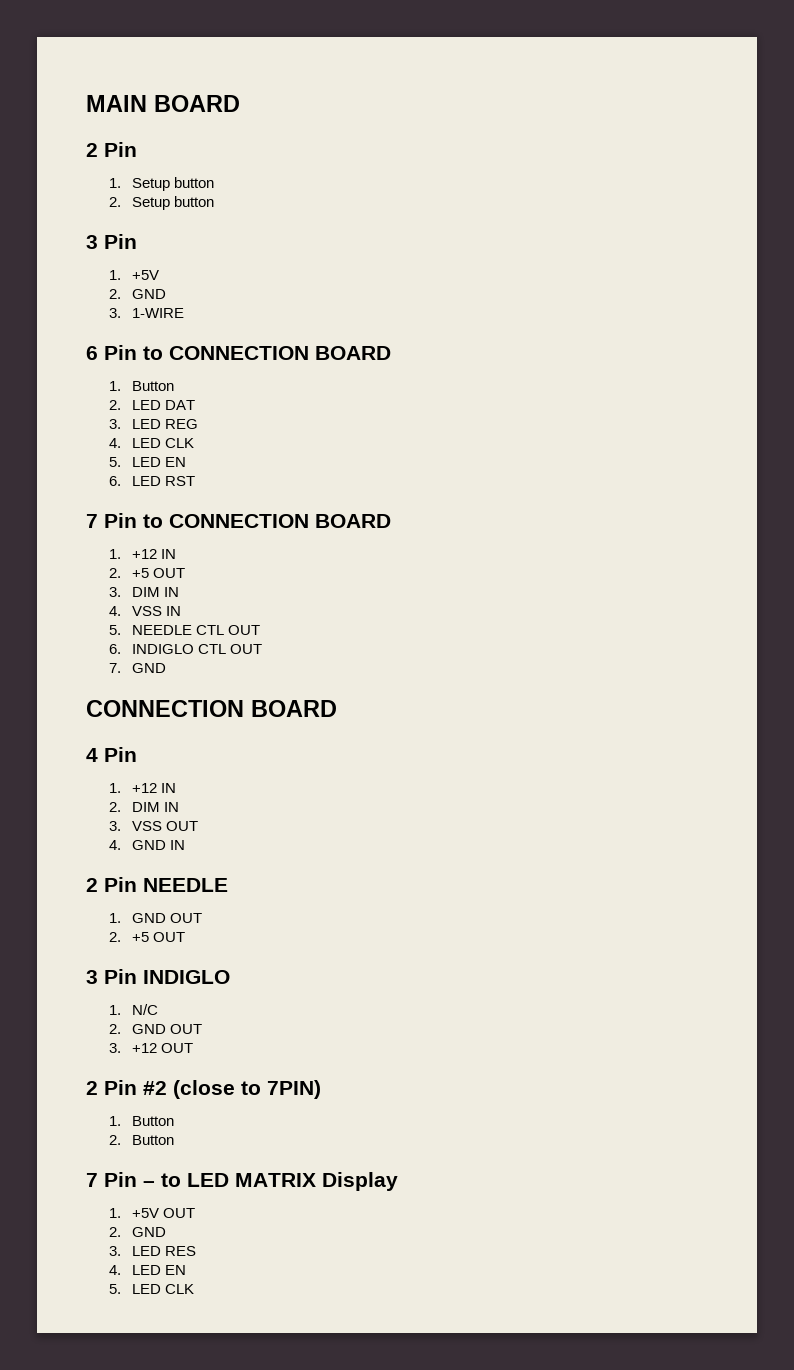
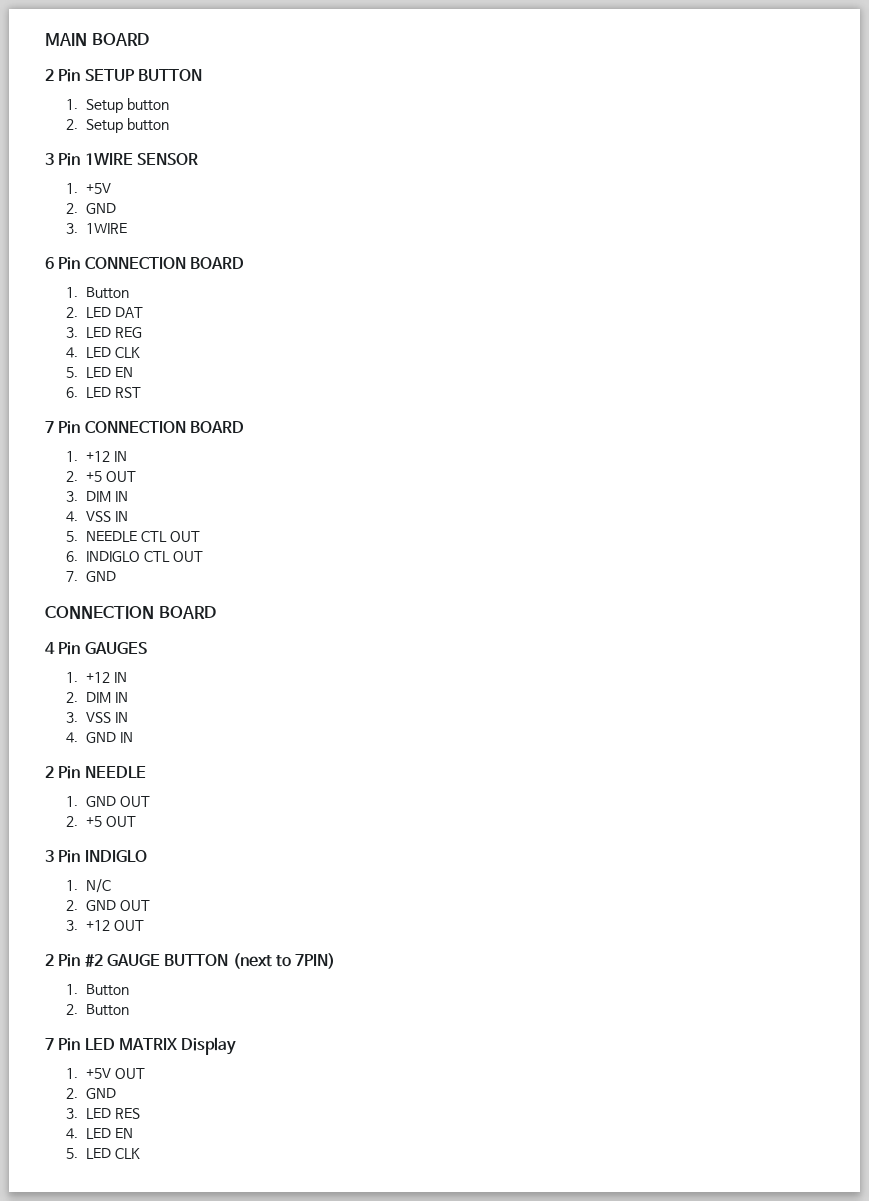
  MAIN BOARD
- 2 Pin
+ 2 Pin SETUP BUTTON
  2. Setup button
- 3 Pin
+ 3 Pin 1WIRE SENSOR
- 3. 1-WIRE
+ 3. 1WIRE
- 6 Pin to CONNECTION BOARD
+ 6 Pin CONNECTION BOARD
- 7 Pin to CONNECTION BOARD
+ 7 Pin CONNECTION BOARD
- 4 Pin
+ 4 Pin GAUGES
- 3. VSS OUT
+ 3. VSS IN
- 2 Pin #2 (close to 7PIN)
+ 2 Pin #2 GAUGE BUTTON (next to 7PIN)
- 7 Pin – to LED MATRIX Display
+ 7 Pin LED MATRIX Display

